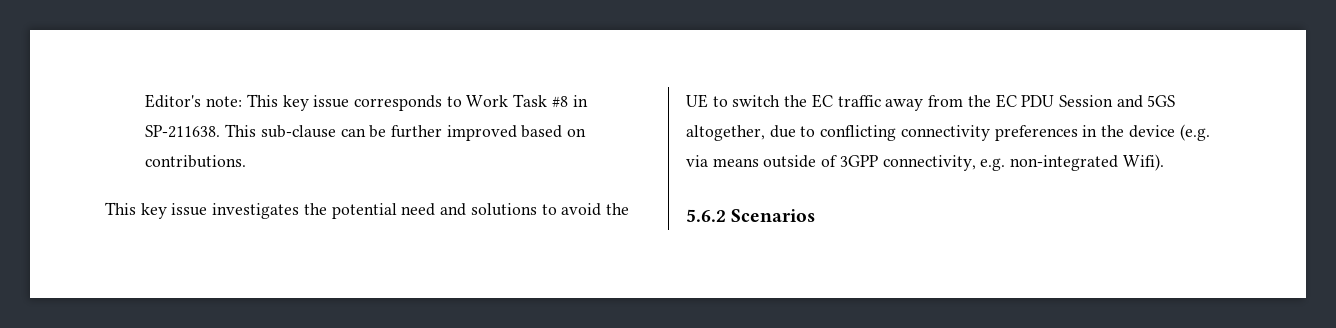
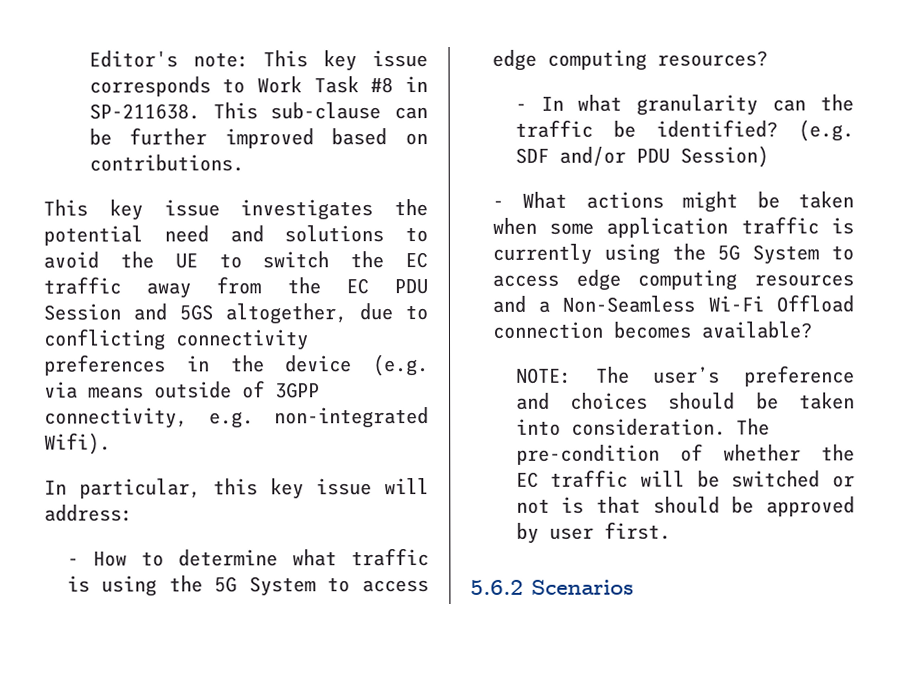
+ In particular, this key issue will address:
+ - How to determine what traffic is using the 5G System to access edge computing resources?
+ - In what granularity can the traffic be identified? (e.g. SDF and/or PDU Session)
+ - What actions might be taken when some application traffic is currently using the 5G System to access edge computing resources and a Non-Seamless Wi-Fi Offload connection becomes available?
+ NOTE: The user’s preference and choices should be taken into consideration. The pre-condition of whether the EC traffic will be switched or not is that should be approved by user first.

